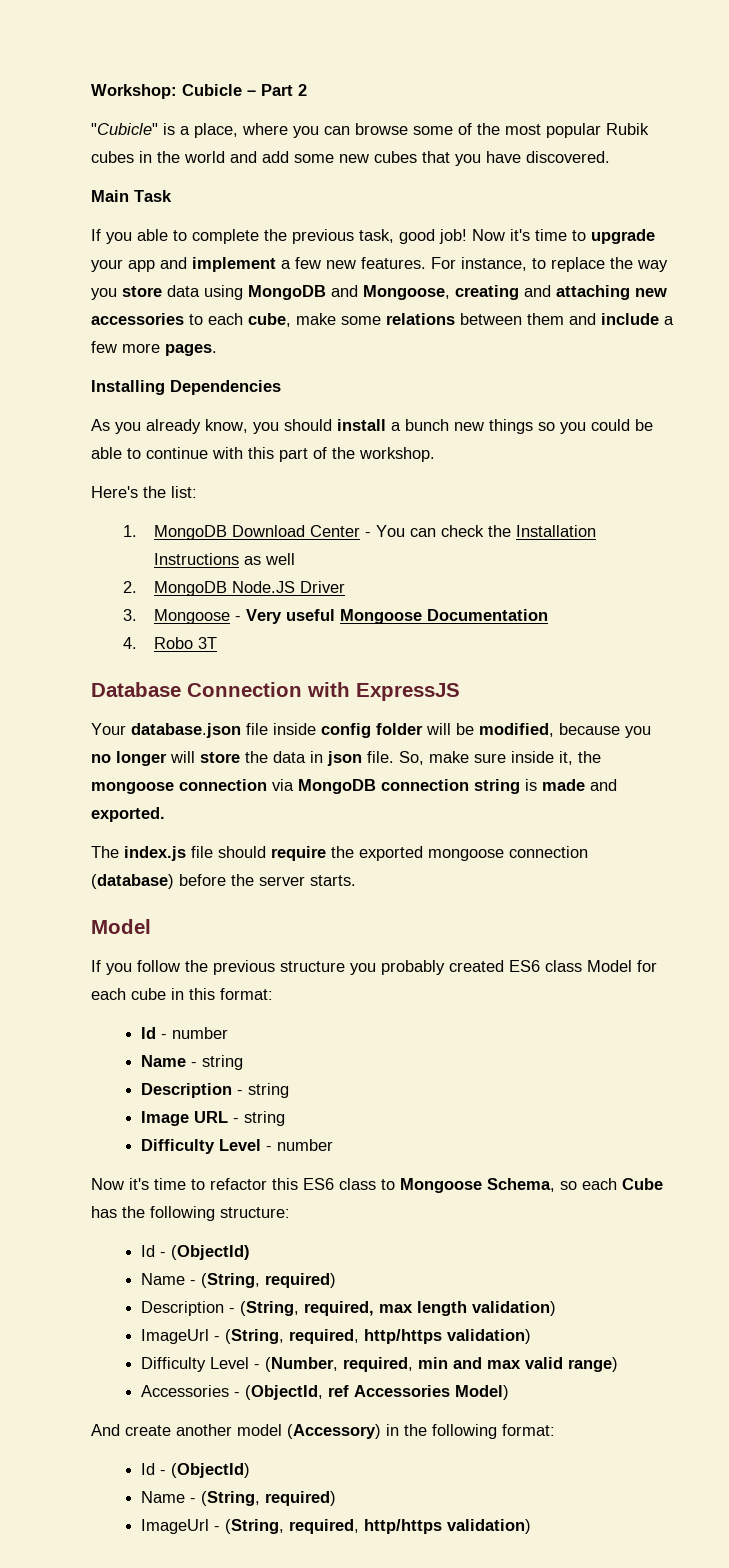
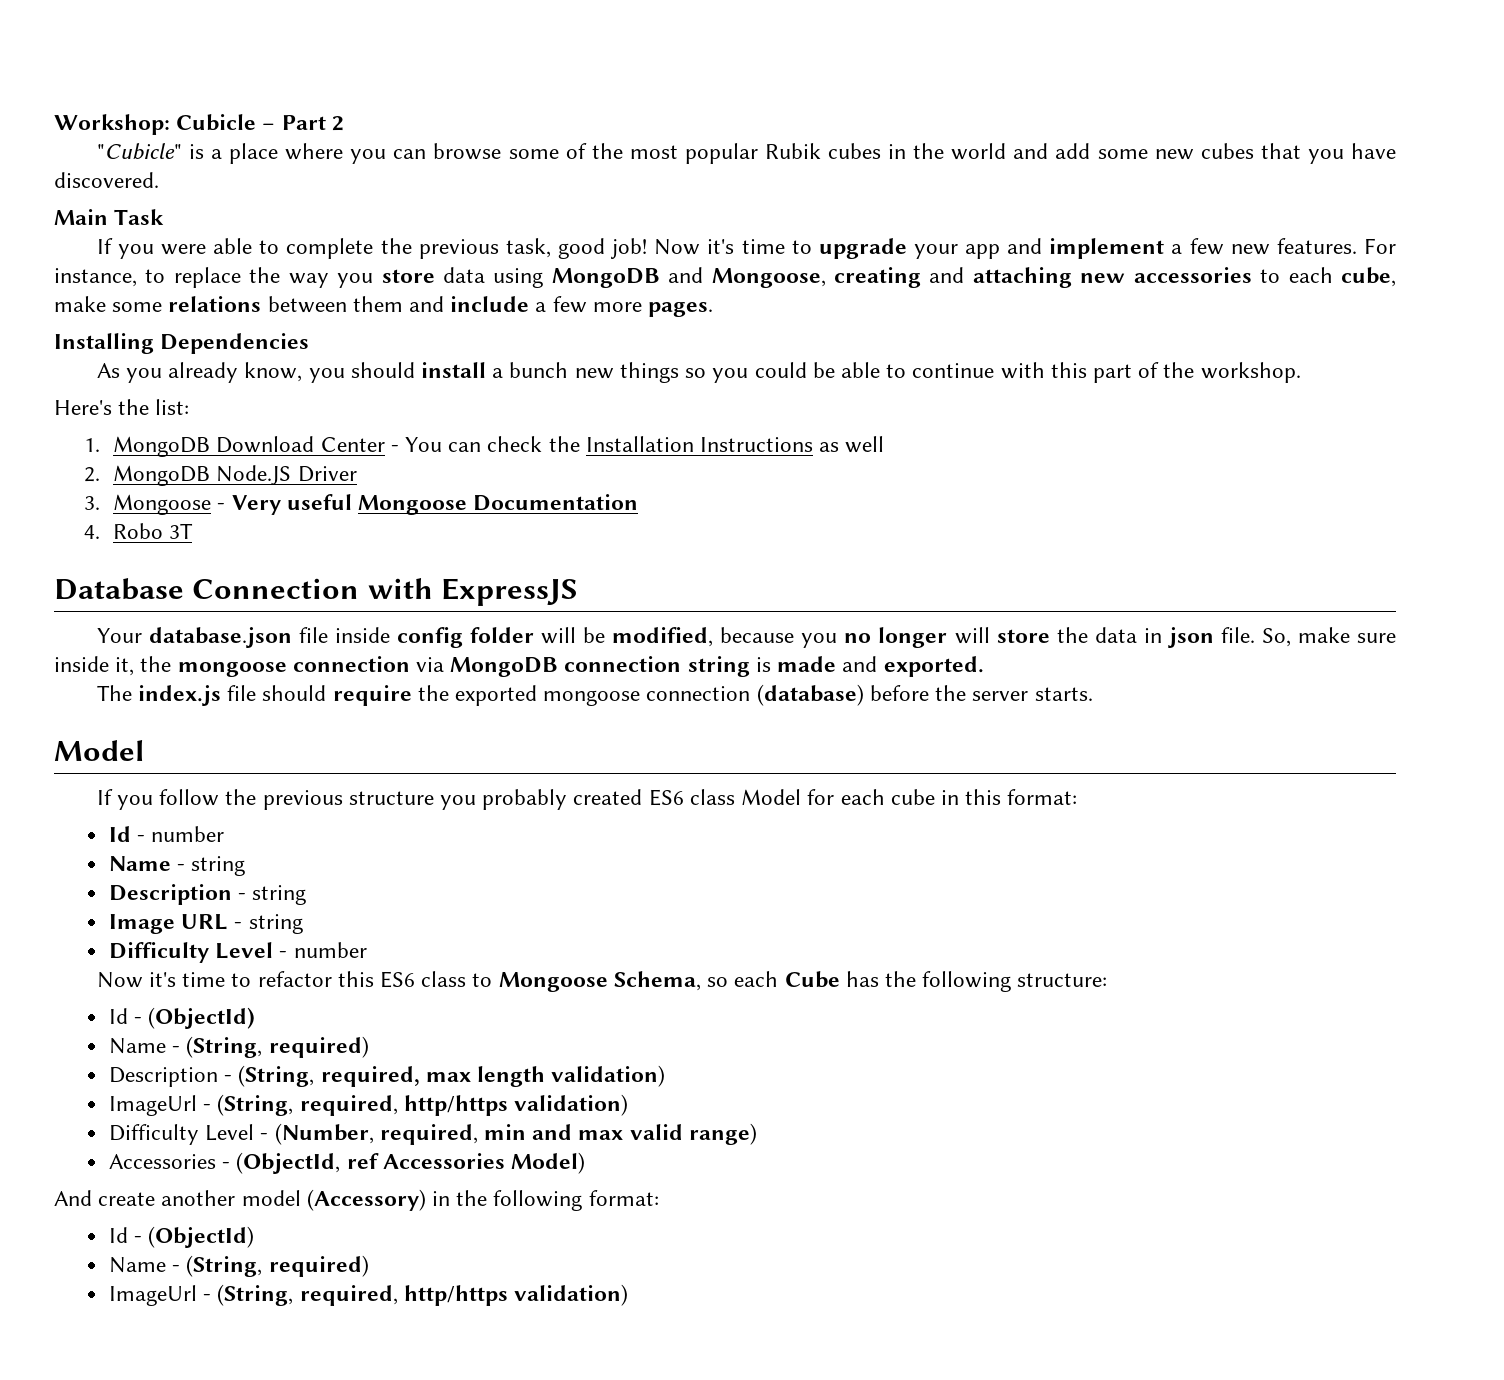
- "Cubicle" is a place, where you can browse some of the most popular Rubik cubes in the world and add some new cubes that you have discovered.
+ "Cubicle" is a place where you can browse some of the most popular Rubik cubes in the world and add some new cubes that you have discovered.
- If you able to complete the previous task, good job!
+ If you were able to complete the previous task, good job!

